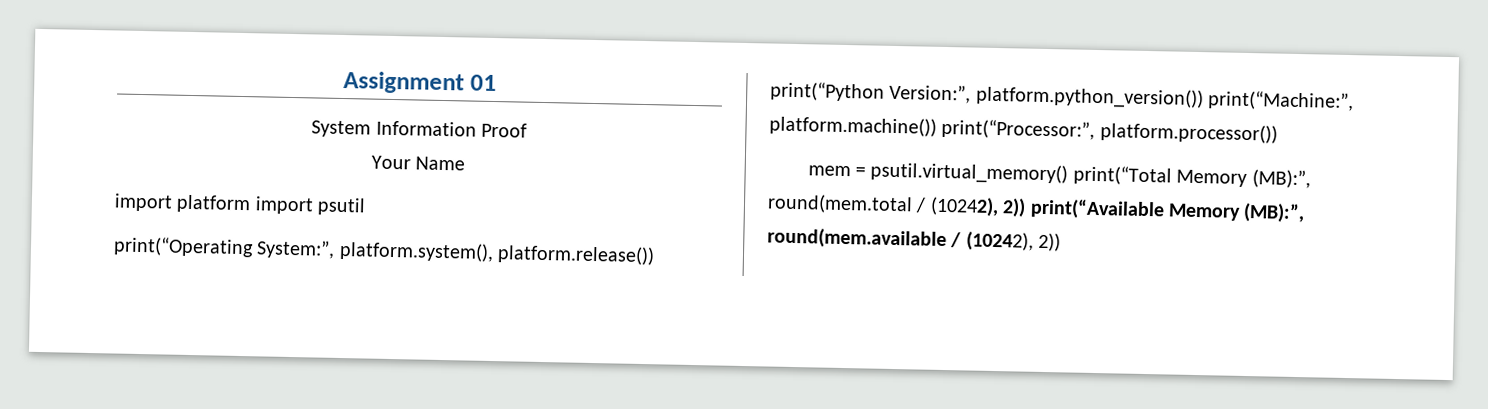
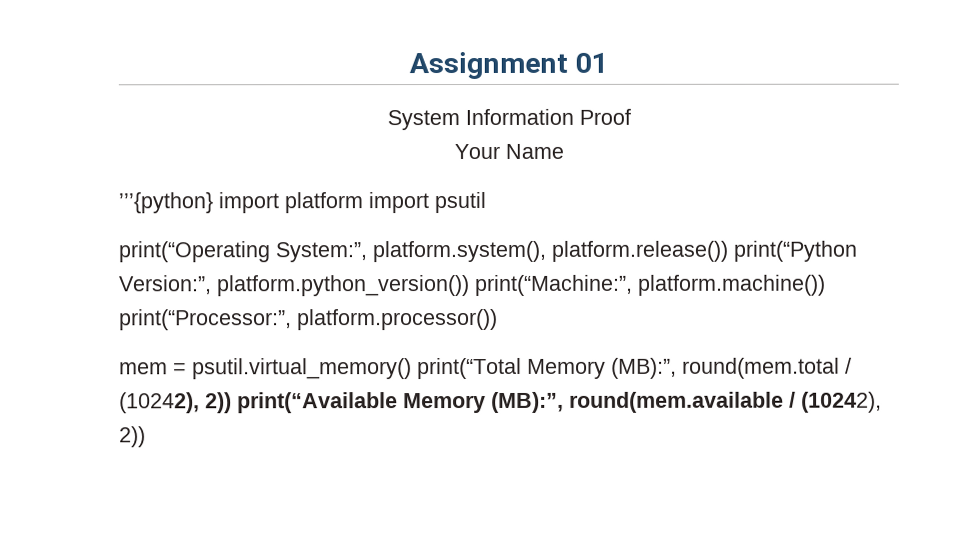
- import platform import psutil
+ ’’’{python} import platform import psutil

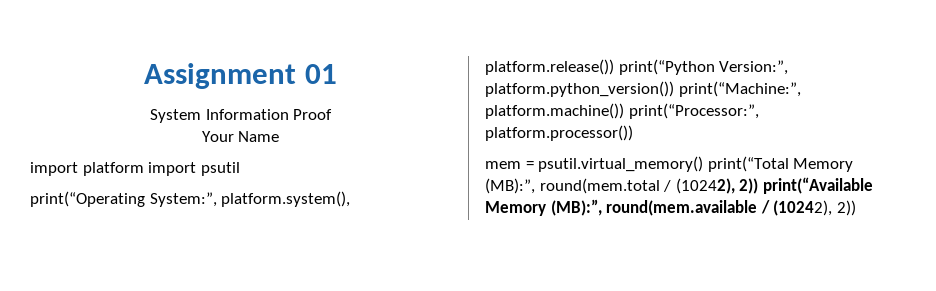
- ’’’{python} import platform import psutil
+ import platform import psutil

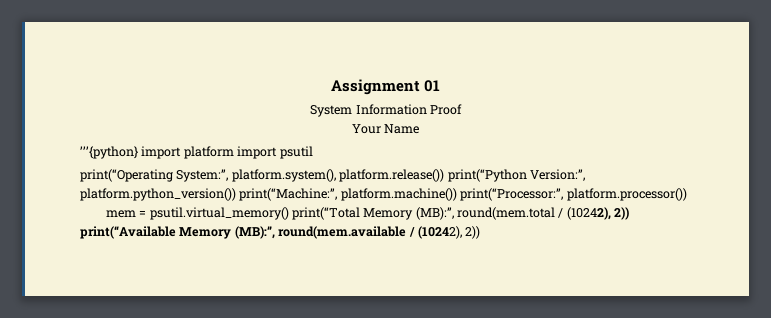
- import platform import psutil
+ ’’’{python} import platform import psutil

